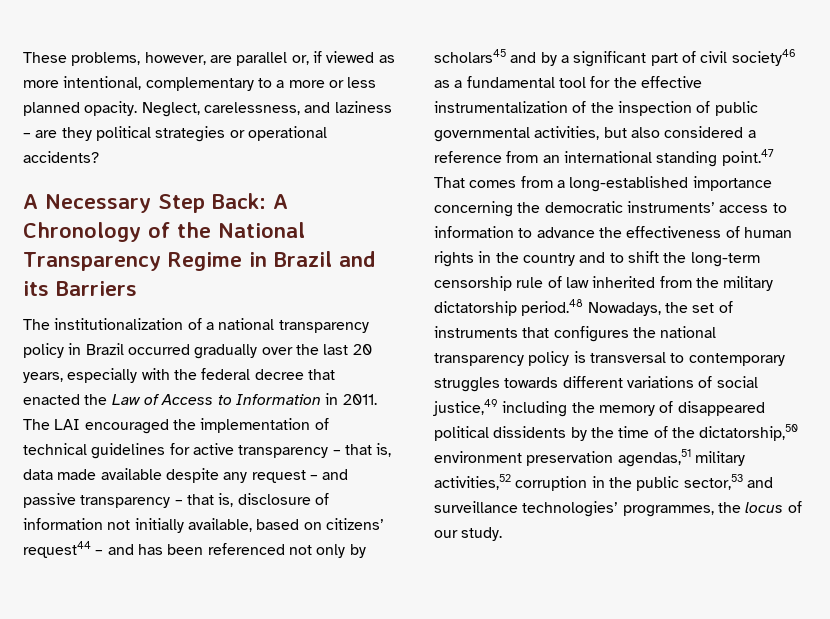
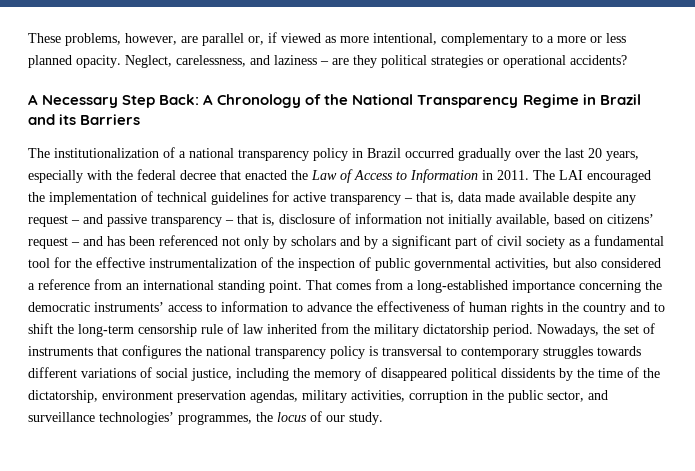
- The LAI encouraged the implementation of technical guidelines for active transparency – that is, data made available despite any request – and passive transparency – that is, disclosure of information not initially available, based on citizens’ request44 – and has been referenced not only by scholars45 and by a significant part of civil society46 as a fundamental tool for the effective instrumentalization of the inspection of public governmental activities, but also considered a reference from an international standing point.47 That comes from a long-established importance concerning the democratic instruments’ access to information to advance the effectiveness of human rights in the country and to shift the long-term censorship rule of law inherited from the military dictatorship period.48 Nowadays, the set of instruments that configures the national transparency policy is transversal to contemporary struggles towards different variations of social justice,49 including the memory of disappeared political dissidents by the time of the dictatorship,50 environment preservation agendas,51 military activities,52 corruption in the public sector,53 and surveillance technologies’ programmes, the locus of our study.
+ The LAI encouraged the implementation of technical guidelines for active transparency – that is, data made available despite any request – and passive transparency – that is, disclosure of information not initially available, based on citizens’ request – and has been referenced not only by scholars and by a significant part of civil society as a fundamental tool for the effective instrumentalization of the inspection of public governmental activities, but also considered a reference from an international standing point. That comes from a long-established importance concerning the democratic instruments’ access to information to advance the effectiveness of human rights in the country and to shift the long-term censorship rule of law inherited from the military dictatorship period. Nowadays, the set of instruments that configures the national transparency policy is transversal to contemporary struggles towards different variations of social justice, including the memory of disappeared political dissidents by the time of the dictatorship, environment preservation agendas, military activities, corruption in the public sector, and surveillance technologies’ programmes, the locus of our study.

